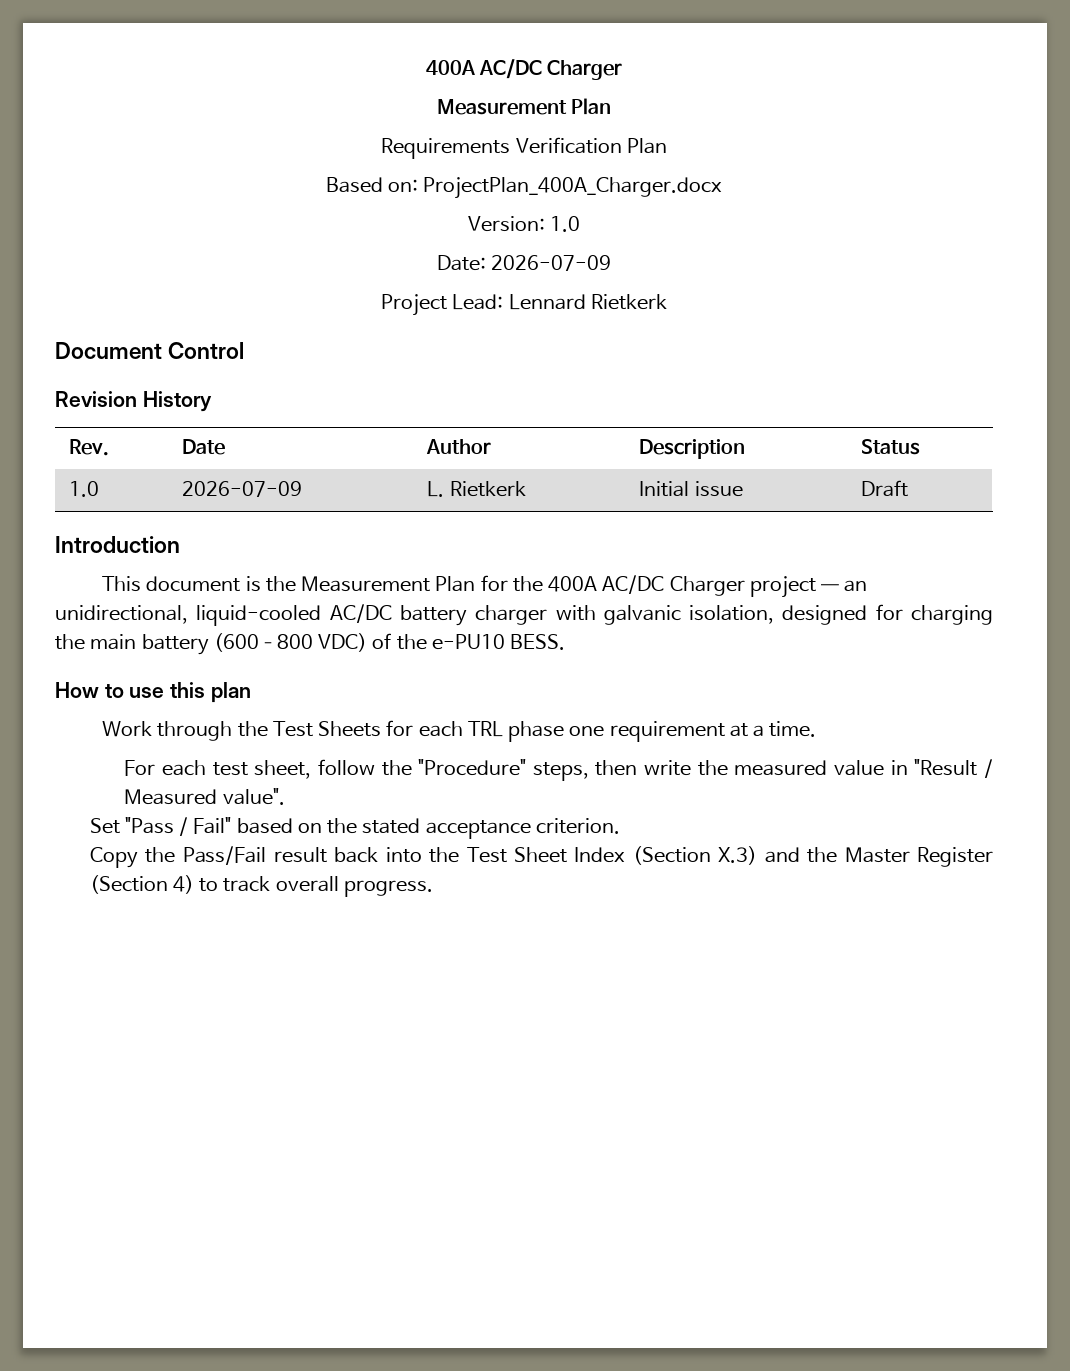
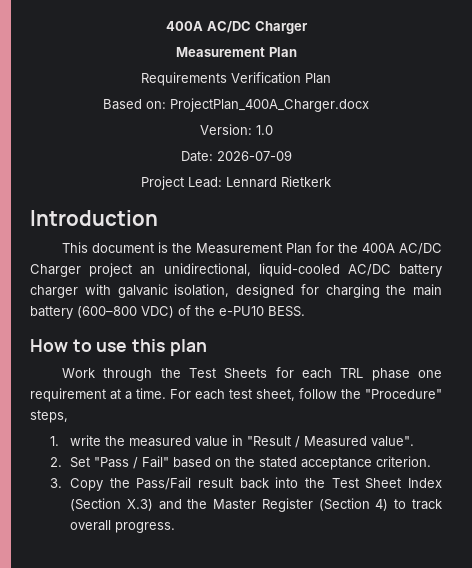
- Document Control
- Revision History
- Rev. | Date | Author | Description | Status
- 1.0 | 2026-07-09 | L. Rietkerk | Initial issue | Draft
- This document is the Measurement Plan for the 400A AC/DC Charger project — an unidirectional, liquid-cooled AC/DC battery charger with galvanic isolation, designed for charging the main battery (600–800 VDC) of the e-PU10 BESS.
+ This document is the Measurement Plan for the 400A AC/DC Charger project an unidirectional, liquid-cooled AC/DC battery charger with galvanic isolation, designed for charging the main battery (600–800 VDC) of the e-PU10 BESS.
- Work through the Test Sheets for each TRL phase one requirement at a time.
- For each test sheet, follow the "Procedure" steps, then write the measured value in "Result / Measured value".
+ Work through the Test Sheets for each TRL phase one requirement at a time. For each test sheet, follow the "Procedure" steps,
+ 1. write the measured value in "Result / Measured value".
- Set "Pass / Fail" based on the stated acceptance criterion.
+ 2. Set "Pass / Fail" based on the stated acceptance criterion.
- Copy the Pass/Fail result back into the Test Sheet Index (Section X.3) and the Master Register (Section 4) to track overall progress.
+ 3. Copy the Pass/Fail result back into the Test Sheet Index (Section X.3) and the Master Register (Section 4) to track overall progress.

